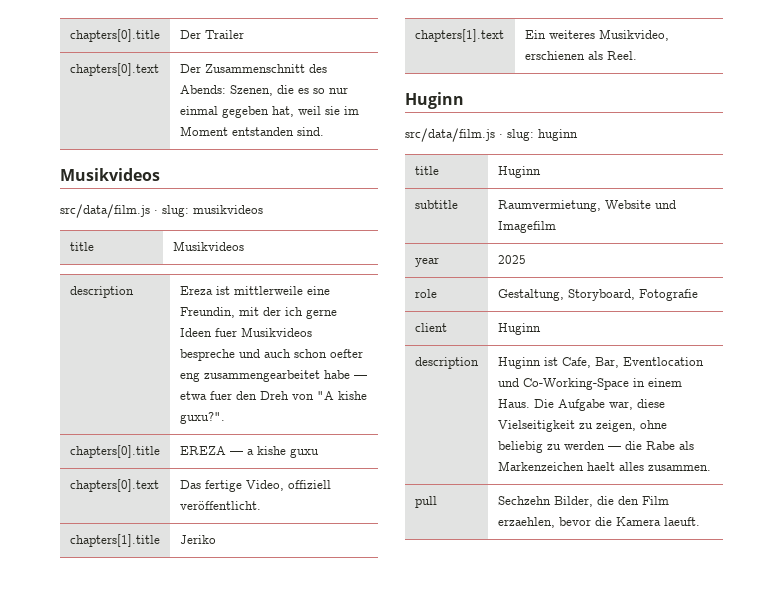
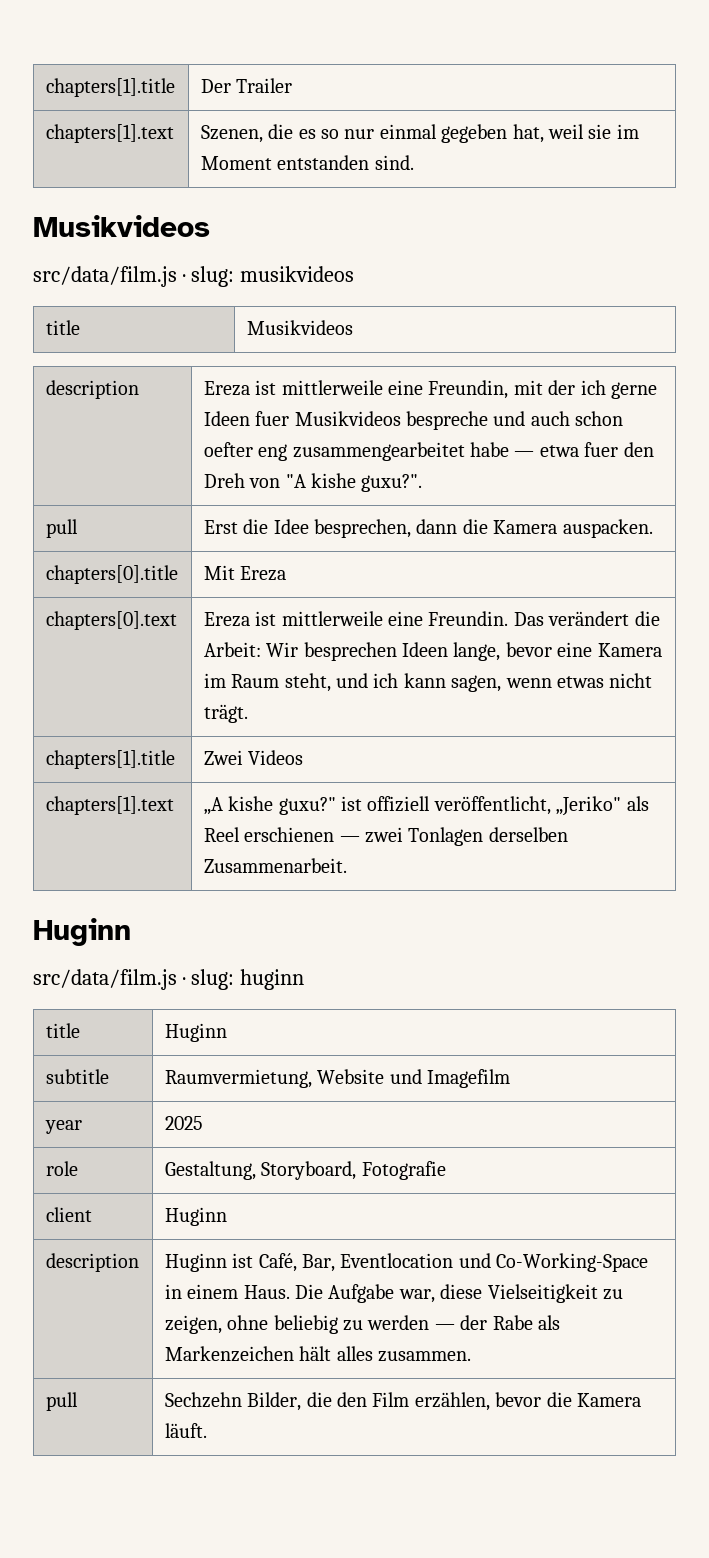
- chapters[0].title | Der Trailer
+ chapters[1].title | Der Trailer
- chapters[0].text | Der Zusammenschnitt des Abends: Szenen, die es so nur einmal gegeben hat, weil sie im Moment entstanden sind.
+ chapters[1].text | Szenen, die es so nur einmal gegeben hat, weil sie im Moment entstanden sind.
- chapters[0].title | EREZA — a kishe guxu
- chapters[0].text | Das fertige Video, offiziell veröffentlicht.
- chapters[1].title | Jeriko
- chapters[1].text | Ein weiteres Musikvideo, erschienen als Reel.
+ pull | Erst die Idee besprechen, dann die Kamera auspacken.
+ chapters[0].title | Mit Ereza
+ chapters[0].text | Ereza ist mittlerweile eine Freundin. Das verändert die Arbeit: Wir besprechen Ideen lange, bevor eine Kamera im Raum steht, und ich kann sagen, wenn etwas nicht trägt.
+ chapters[1].title | Zwei Videos
+ chapters[1].text | „A kishe guxu?" ist offiziell veröffentlicht, „Jeriko" als Reel erschienen — zwei Tonlagen derselben Zusammenarbeit.
- description | Huginn ist Cafe, Bar, Eventlocation und Co-Working-Space in einem Haus. Die Aufgabe war, diese Vielseitigkeit zu zeigen, ohne beliebig zu werden — die Rabe als Markenzeichen haelt alles zusammen.
+ description | Huginn ist Café, Bar, Eventlocation und Co-Working-Space in einem Haus. Die Aufgabe war, diese Vielseitigkeit zu zeigen, ohne beliebig zu werden — der Rabe als Markenzeichen hält alles zusammen.
- pull | Sechzehn Bilder, die den Film erzaehlen, bevor die Kamera laeuft.
+ pull | Sechzehn Bilder, die den Film erzählen, bevor die Kamera läuft.

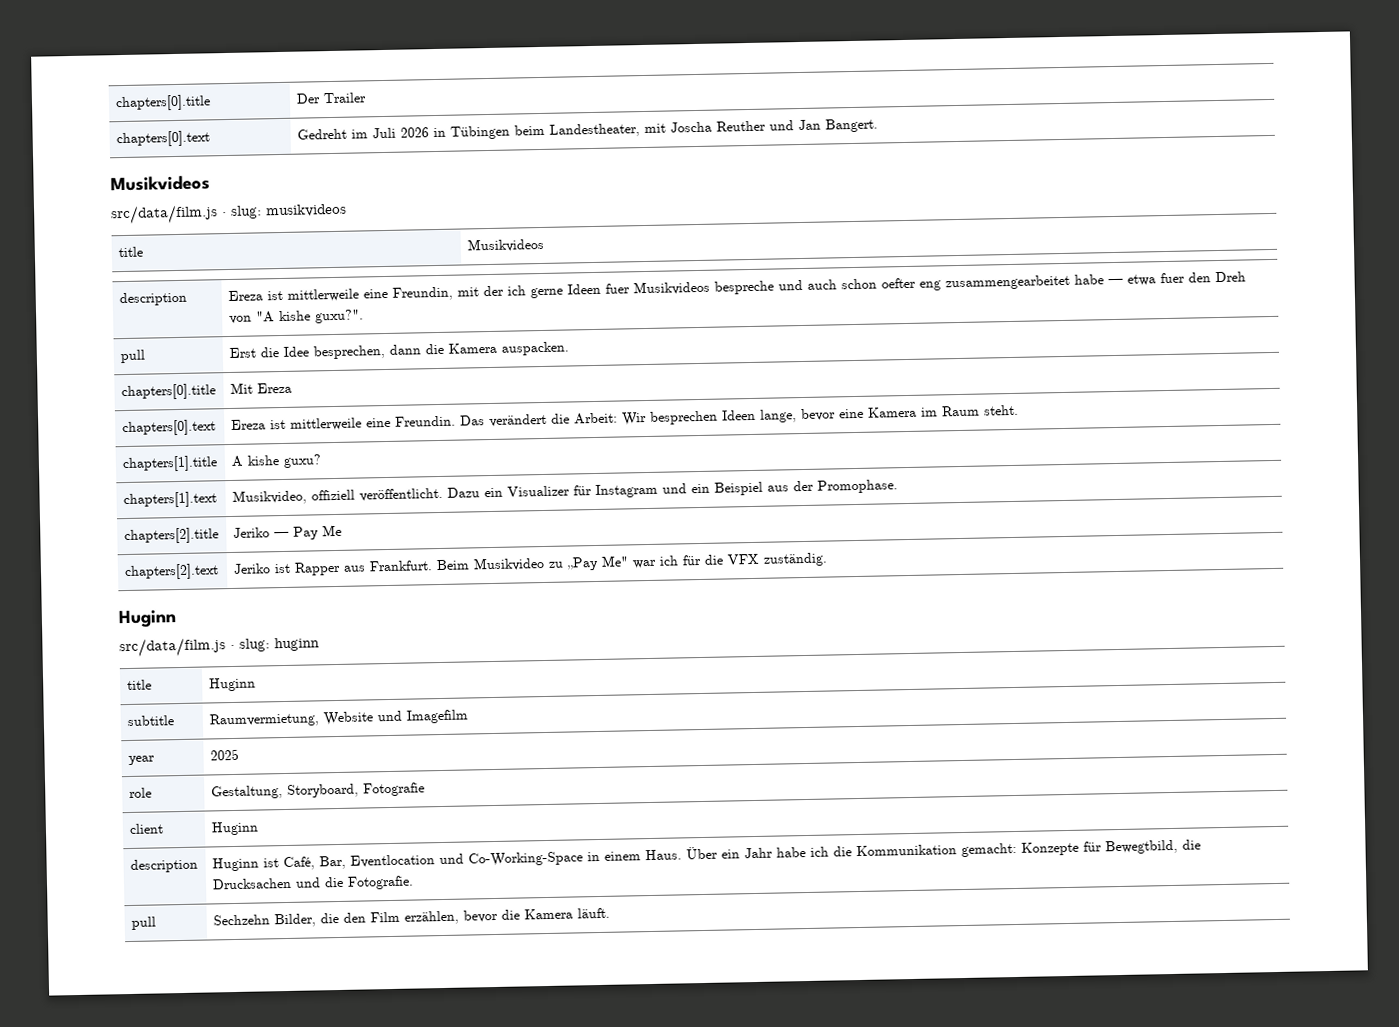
- chapters[1].title | Der Trailer
+ chapters[0].title | Der Trailer
- chapters[1].text | Szenen, die es so nur einmal gegeben hat, weil sie im Moment entstanden sind.
+ chapters[0].text | Gedreht im Juli 2026 in Tübingen beim Landestheater, mit Joscha Reuther und Jan Bangert.
- chapters[0].text | Ereza ist mittlerweile eine Freundin. Das verändert die Arbeit: Wir besprechen Ideen lange, bevor eine Kamera im Raum steht, und ich kann sagen, wenn etwas nicht trägt.
- chapters[1].title | Zwei Videos
- chapters[1].text | „A kishe guxu?" ist offiziell veröffentlicht, „Jeriko" als Reel erschienen — zwei Tonlagen derselben Zusammenarbeit.
+ chapters[0].text | Ereza ist mittlerweile eine Freundin. Das verändert die Arbeit: Wir besprechen Ideen lange, bevor eine Kamera im Raum steht.
+ chapters[1].title | A kishe guxu?
+ chapters[1].text | Musikvideo, offiziell veröffentlicht. Dazu ein Visualizer für Instagram und ein Beispiel aus der Promophase.
+ chapters[2].title | Jeriko — Pay Me
+ chapters[2].text | Jeriko ist Rapper aus Frankfurt. Beim Musikvideo zu „Pay Me" war ich für die VFX zuständig.
- description | Huginn ist Café, Bar, Eventlocation und Co-Working-Space in einem Haus. Die Aufgabe war, diese Vielseitigkeit zu zeigen, ohne beliebig zu werden — der Rabe als Markenzeichen hält alles zusammen.
+ description | Huginn ist Café, Bar, Eventlocation und Co-Working-Space in einem Haus. Über ein Jahr habe ich die Kommunikation gemacht: Konzepte für Bewegtbild, die Drucksachen und die Fotografie.

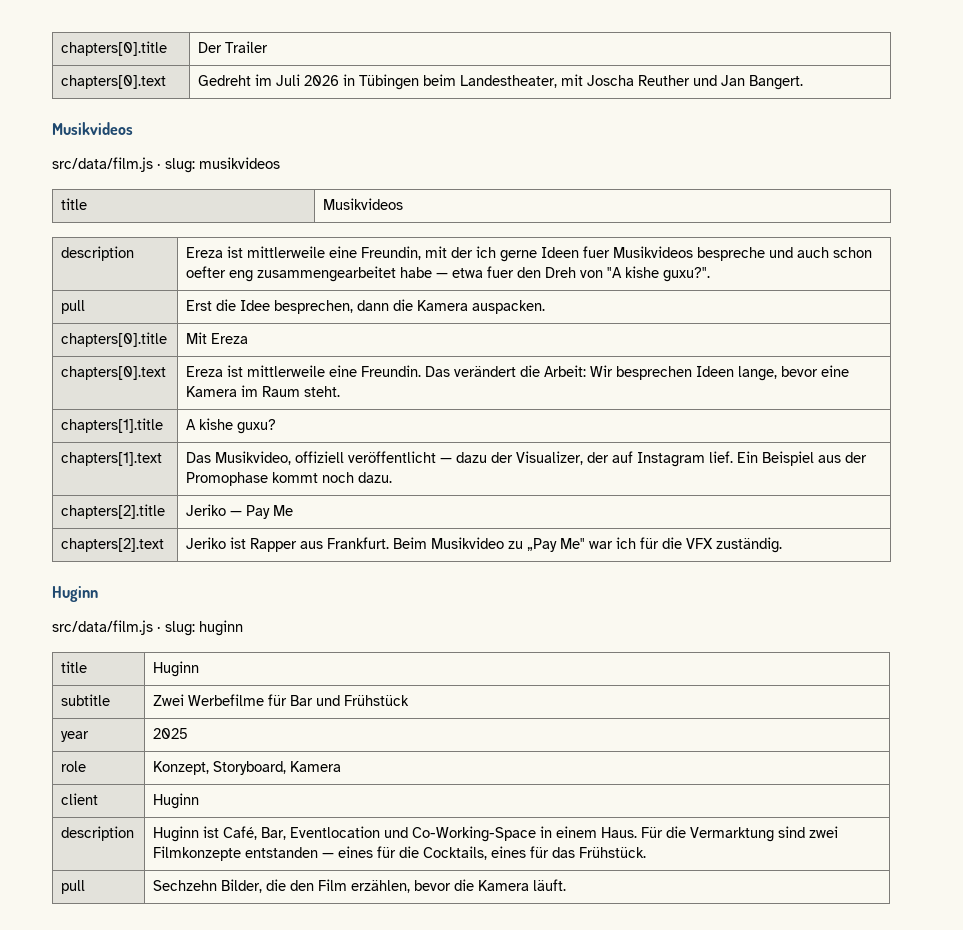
- chapters[1].text | Musikvideo, offiziell veröffentlicht. Dazu ein Visualizer für Instagram und ein Beispiel aus der Promophase.
+ chapters[1].text | Das Musikvideo, offiziell veröffentlicht — dazu der Visualizer, der auf Instagram lief. Ein Beispiel aus der Promophase kommt noch dazu.
- subtitle | Raumvermietung, Website und Imagefilm
+ subtitle | Zwei Werbefilme für Bar und Frühstück
- role | Gestaltung, Storyboard, Fotografie
+ role | Konzept, Storyboard, Kamera
- description | Huginn ist Café, Bar, Eventlocation und Co-Working-Space in einem Haus. Über ein Jahr habe ich die Kommunikation gemacht: Konzepte für Bewegtbild, die Drucksachen und die Fotografie.
+ description | Huginn ist Café, Bar, Eventlocation und Co-Working-Space in einem Haus. Für die Vermarktung sind zwei Filmkonzepte entstanden — eines für die Cocktails, eines für das Frühstück.

